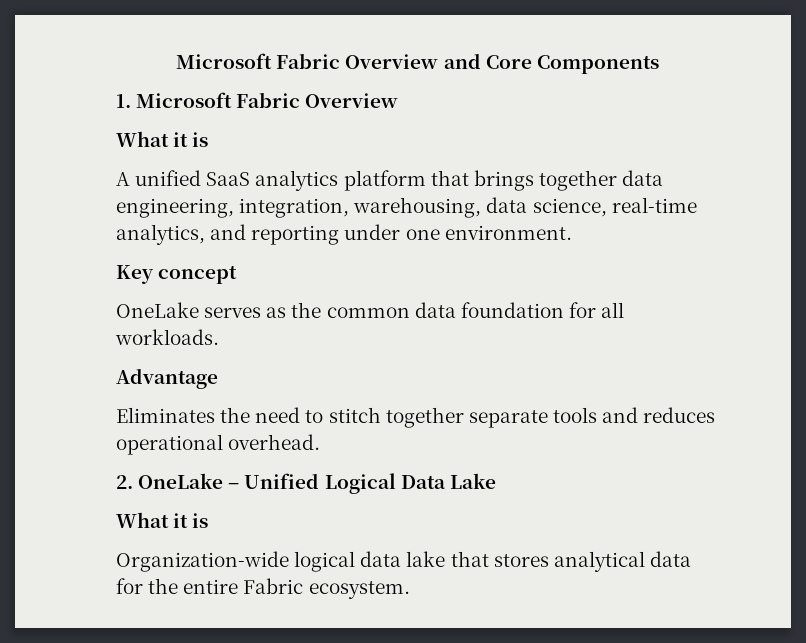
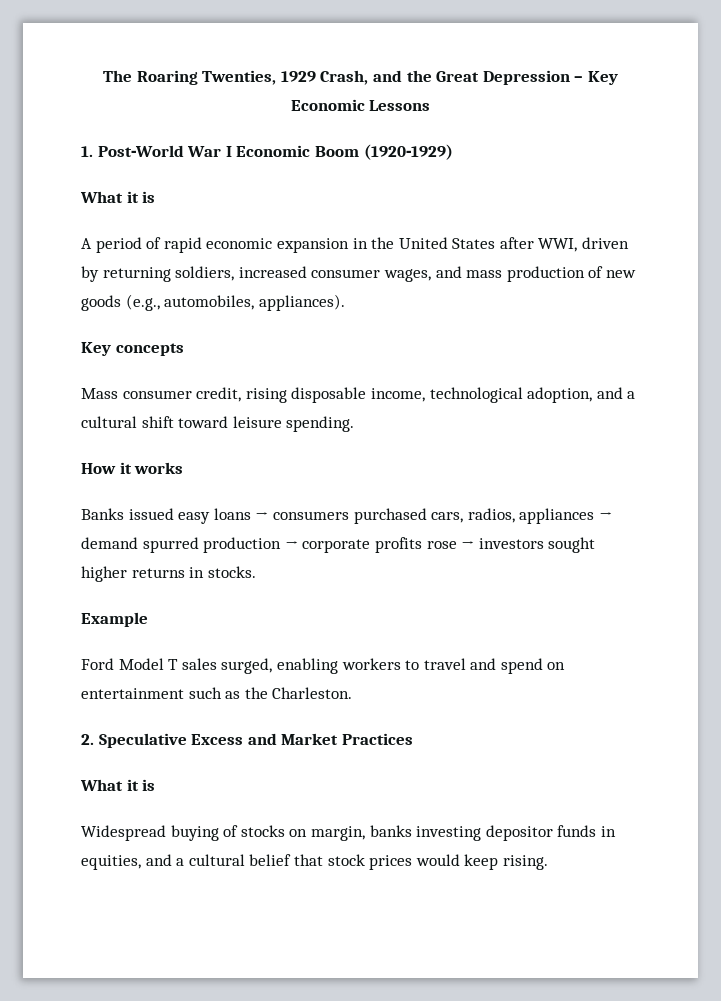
- Microsoft Fabric Overview and Core Components
- 1. Microsoft Fabric Overview
+ The Roaring Twenties, 1929 Crash, and the Great Depression – Key Economic Lessons
+ 1. Post‑World War I Economic Boom (1920‑1929)
  What it is
- A unified SaaS analytics platform that brings together data engineering, integration, warehousing, data science, real‑time analytics, and reporting under one environment.
- Key concept
- OneLake serves as the common data foundation for all workloads.
- Advantage
- Eliminates the need to stitch together separate tools and reduces operational overhead.
- 2. OneLake – Unified Logical Data Lake
+ A period of rapid economic expansion in the United States after WWI, driven by returning soldiers, increased consumer wages, and mass production of new goods (e.g., automobiles, appliances).
+ Key concepts
+ Mass consumer credit, rising disposable income, technological adoption, and a cultural shift toward leisure spending.
+ How it works
+ Banks issued easy loans → consumers purchased cars, radios, appliances → demand spurred production → corporate profits rose → investors sought higher returns in stocks.
+ Example
+ Ford Model T sales surged, enabling workers to travel and spend on entertainment such as the Charleston.
+ 2. Speculative Excess and Market Practices
  What it is
- Organization‑wide logical data lake that stores analytical data for the entire Fabric ecosystem.
+ Widespread buying of stocks on margin, banks investing depositor funds in equities, and a cultural belief that stock prices would keep rising.

